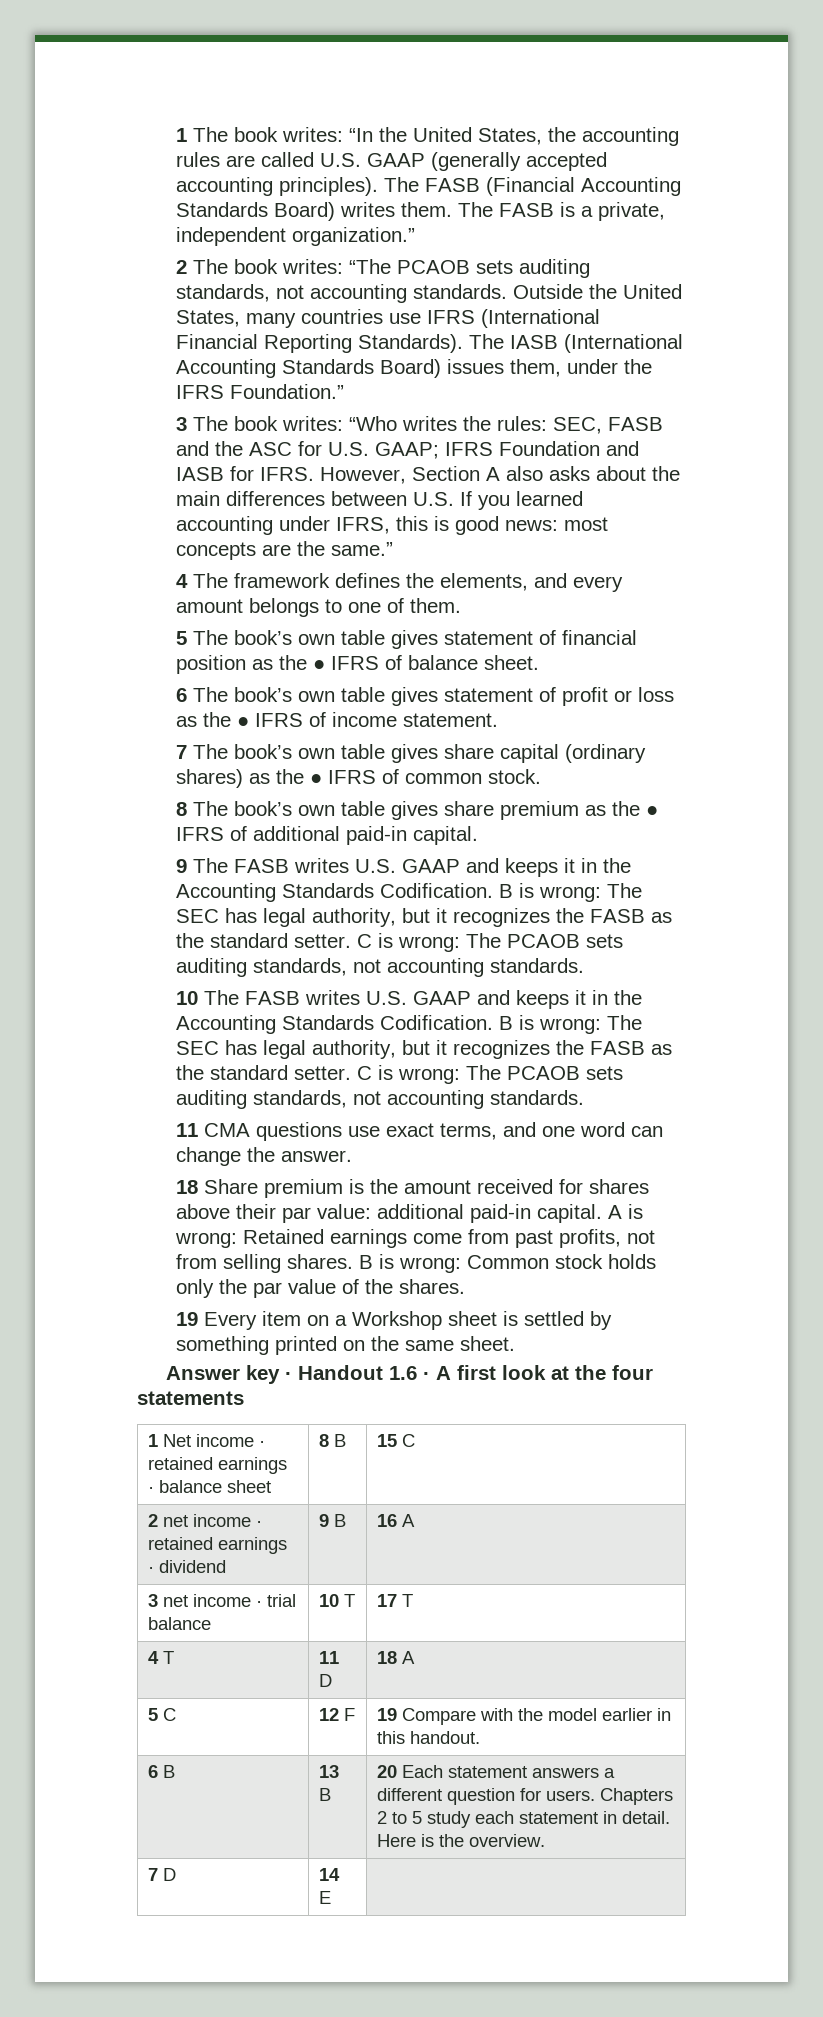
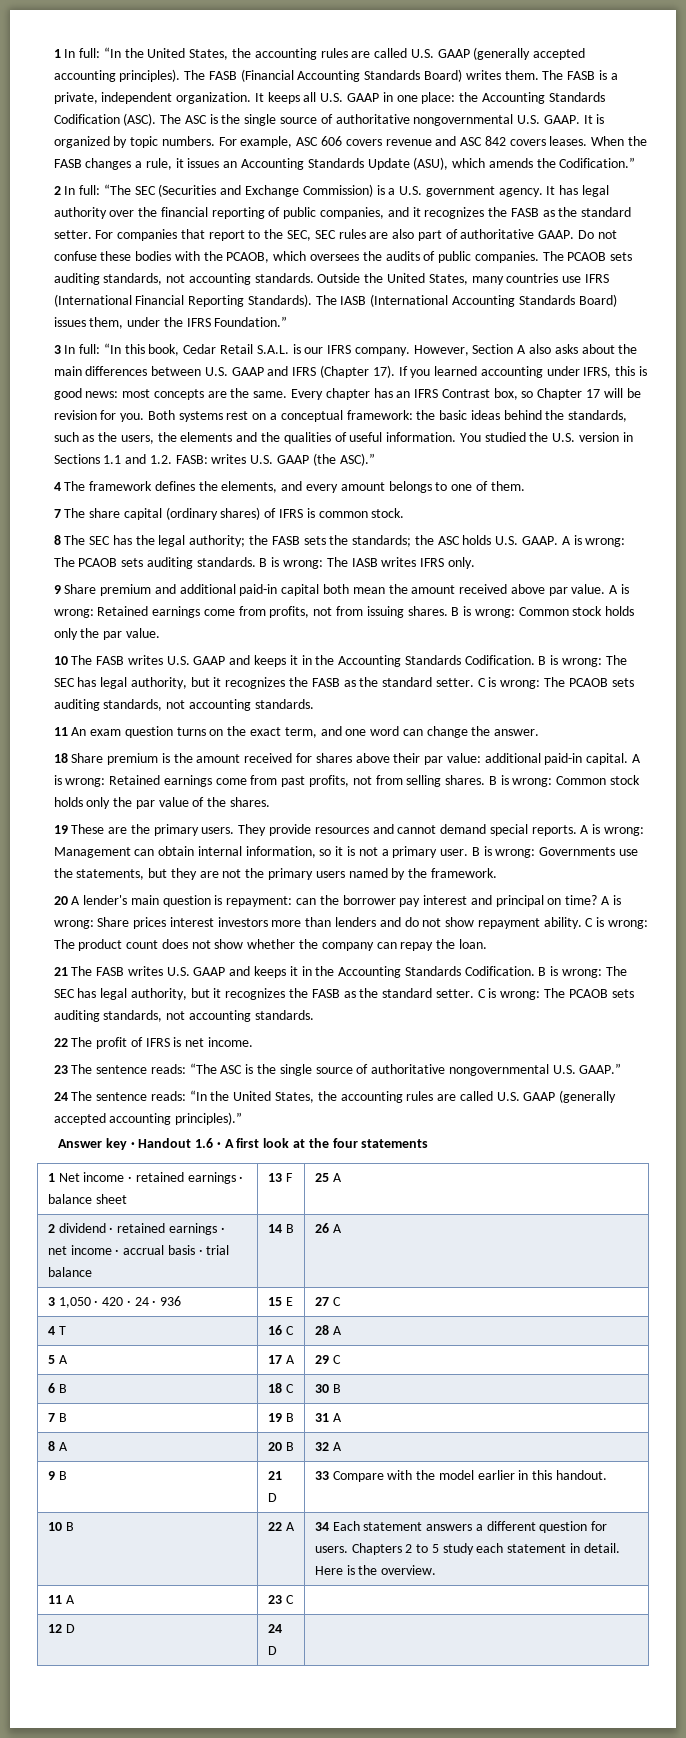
- 1 The book writes: “In the United States, the accounting rules are called U.S. GAAP (generally accepted accounting principles).
+ 1 In full: “In the United States, the accounting rules are called U.S. GAAP (generally accepted accounting principles).
- The FASB is a private, independent organization.”
- 2 The book writes: “The PCAOB sets auditing standards, not accounting standards.
+ The FASB is a private, independent organization. It keeps all U.S. GAAP in one place: the Accounting Standards Codification (ASC). The ASC is the single source of authoritative nongovernmental U.S. GAAP. It is organized by topic numbers. For example, ASC 606 covers revenue and ASC 842 covers leases. When the FASB changes a rule, it issues an Accounting Standards Update (ASU), which amends the Codification.”
+ 2 In full: “The SEC (Securities and Exchange Commission) is a U.S. government agency. It has legal authority over the financial reporting of public companies, and it recognizes the FASB as the standard setter. For companies that report to the SEC, SEC rules are also part of authoritative GAAP. Do not confuse these bodies with the PCAOB, which oversees the audits of public companies. The PCAOB sets auditing standards, not accounting standards.
- 3 The book writes: “Who writes the rules: SEC, FASB and the ASC for U.S. GAAP; IFRS Foundation and IASB for IFRS.
+ 3 In full: “In this book, Cedar Retail S.A.L. is our IFRS company.
- However, Section A also asks about the main differences between U.S. If you learned accounting under IFRS, this is good news: most concepts are the same.”
+ However, Section A also asks about the main differences between U.S. GAAP and IFRS (Chapter 17). If you learned accounting under IFRS, this is good news: most concepts are the same. Every chapter has an IFRS Contrast box, so Chapter 17 will be revision for you. Both systems rest on a conceptual framework: the basic ideas behind the standards, such as the users, the elements and the qualities of useful information. You studied the U.S. version in Sections 1.1 and 1.2. FASB: writes U.S. GAAP (the ASC).”
- 5 The book’s own table gives statement of financial position as the ● IFRS of balance sheet.
- 6 The book’s own table gives statement of profit or loss as the ● IFRS of income statement.
- 7 The book’s own table gives share capital (ordinary shares) as the ● IFRS of common stock.
- 8 The book’s own table gives share premium as the ● IFRS of additional paid-in capital.
- 9 The FASB writes U.S. GAAP and keeps it in the Accounting Standards Codification. B is wrong: The SEC has legal authority, but it recognizes the FASB as the standard setter. C is wrong: The PCAOB sets auditing standards, not accounting standards.
+ 7 The share capital (ordinary shares) of IFRS is common stock.
+ 8 The SEC has the legal authority; the FASB sets the standards; the ASC holds U.S. GAAP. A is wrong: The PCAOB sets auditing standards. B is wrong: The IASB writes IFRS only.
+ 9 Share premium and additional paid-in capital both mean the amount received above par value. A is wrong: Retained earnings come from profits, not from issuing shares. B is wrong: Common stock holds only the par value.
- 11 CMA questions use exact terms, and one word can change the answer.
+ 11 An exam question turns on the exact term, and one word can change the answer.
- 19 Every item on a Workshop sheet is settled by something printed on the same sheet.
+ 19 These are the primary users. They provide resources and cannot demand special reports. A is wrong: Management can obtain internal information, so it is not a primary user. B is wrong: Governments use the statements, but they are not the primary users named by the framework.
+ 20 A lender's main question is repayment: can the borrower pay interest and principal on time? A is wrong: Share prices interest investors more than lenders and do not show repayment ability. C is wrong: The product count does not show whether the company can repay the loan.
+ 21 The FASB writes U.S. GAAP and keeps it in the Accounting Standards Codification. B is wrong: The SEC has legal authority, but it recognizes the FASB as the standard setter. C is wrong: The PCAOB sets auditing standards, not accounting standards.
+ 22 The profit of IFRS is net income.
+ 23 The sentence reads: “The ASC is the single source of authoritative nongovernmental U.S. GAAP.”
+ 24 The sentence reads: “In the United States, the accounting rules are called U.S. GAAP (generally accepted accounting principles).”
- 1 Net income · retained earnings · balance sheet | 8 B | 15 C
- 2 net income · retained earnings · dividend | 9 B | 16 A
- 3 net income · trial balance | 10 T | 17 T
+ 1 Net income · retained earnings · balance sheet | 13 F | 25 A
+ 2 dividend · retained earnings · net income · accrual basis · trial balance | 14 B | 26 A
+ 3 1,050 · 420 · 24 · 936 | 15 E | 27 C
- 4 T | 11 D | 18 A
+ 4 T | 16 C | 28 A
- 5 C | 12 F | 19 Compare with the model earlier in this handout.
+ 5 A | 17 A | 29 C
+ 6 B | 18 C | 30 B
+ 7 B | 19 B | 31 A
+ 8 A | 20 B | 32 A
+ 9 B | 21 D | 33 Compare with the model earlier in this handout.
- 6 B | 13 B | 20 Each statement answers a different question for users. Chapters 2 to 5 study each statement in detail. Here is the overview.
+ 10 B | 22 A | 34 Each statement answers a different question for users. Chapters 2 to 5 study each statement in detail. Here is the overview.
- 7 D | 14 E |
+ 11 A | 23 C |
+ 12 D | 24 D |

